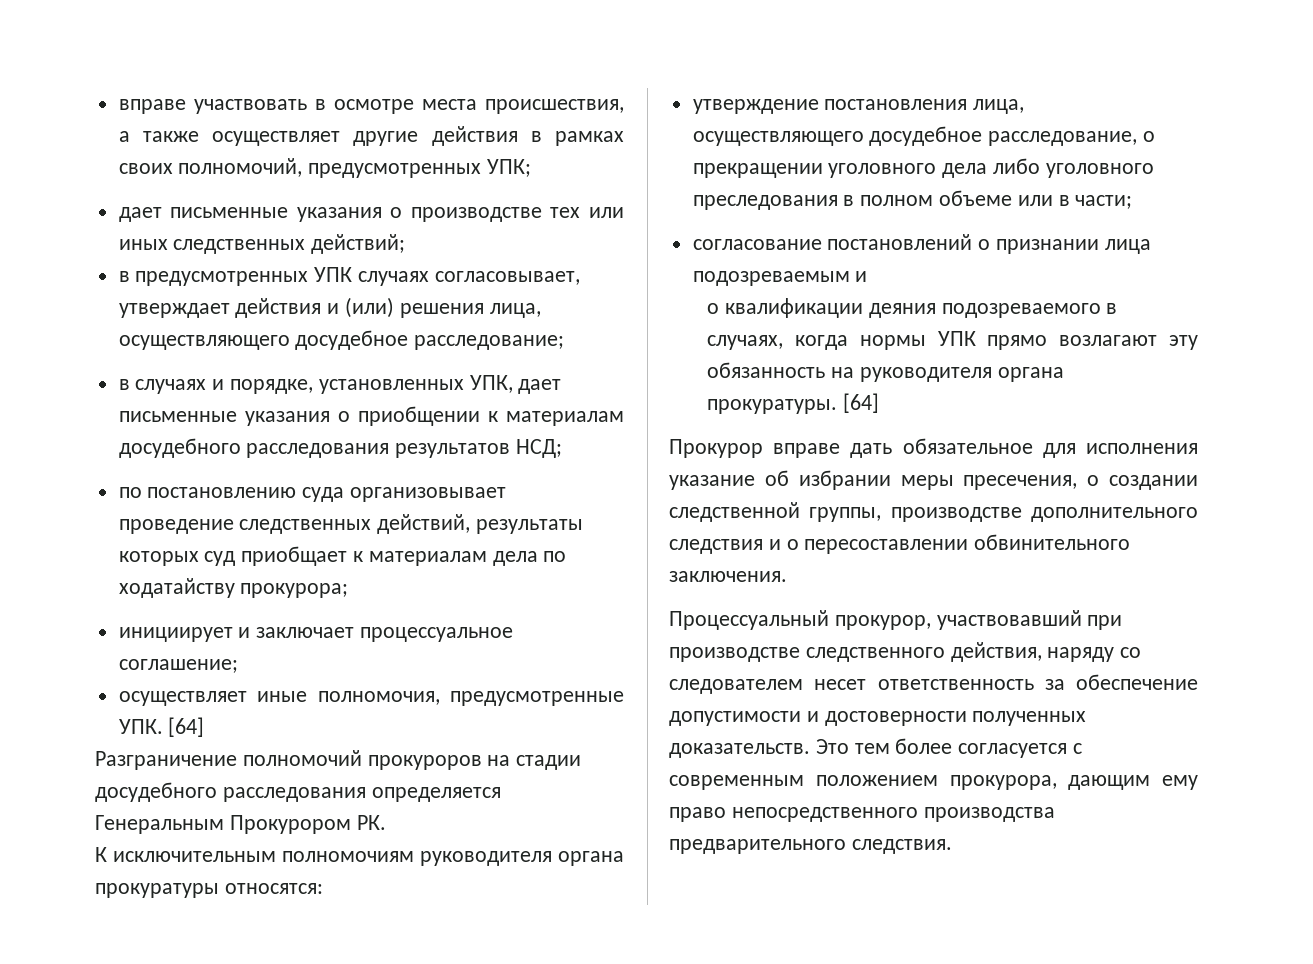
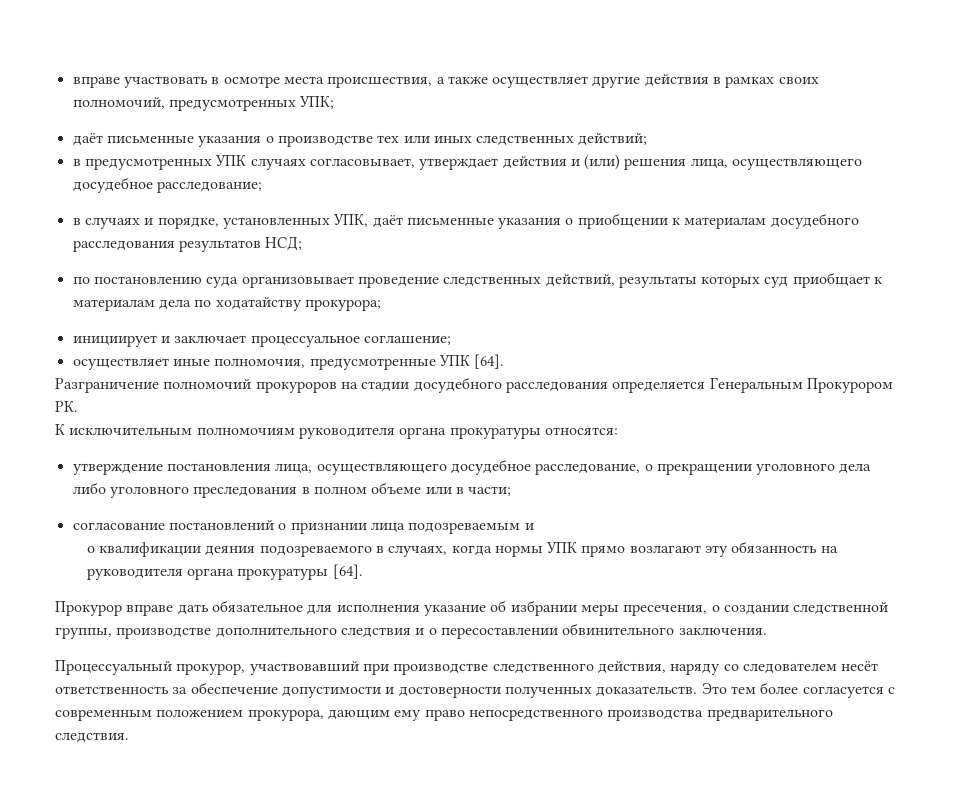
- дает письменные указания о производстве тех или иных следственных действий;
+ даёт письменные указания о производстве тех или иных следственных действий;
- в случаях и порядке, установленных УПК, дает письменные указания о приобщении к материалам досудебного расследования результатов НСД;
+ в случаях и порядке, установленных УПК, даёт письменные указания о приобщении к материалам досудебного расследования результатов НСД;
- осуществляет иные полномочия, предусмотренные УПК. [64]
+ осуществляет иные полномочия, предусмотренные УПК [64].
- о квалификации деяния подозреваемого в случаях, когда нормы УПК прямо возлагают эту обязанность на руководителя органа прокуратуры. [64]
+ о квалификации деяния подозреваемого в случаях, когда нормы УПК прямо возлагают эту обязанность на руководителя органа прокуратуры [64].
- Процессуальный прокурор, участвовавший при производстве следственного действия, наряду со следователем несет ответственность за обеспечение допустимости и достоверности полученных доказательств.
+ Процессуальный прокурор, участвовавший при производстве следственного действия, наряду со следователем несёт ответственность за обеспечение допустимости и достоверности полученных доказательств.

